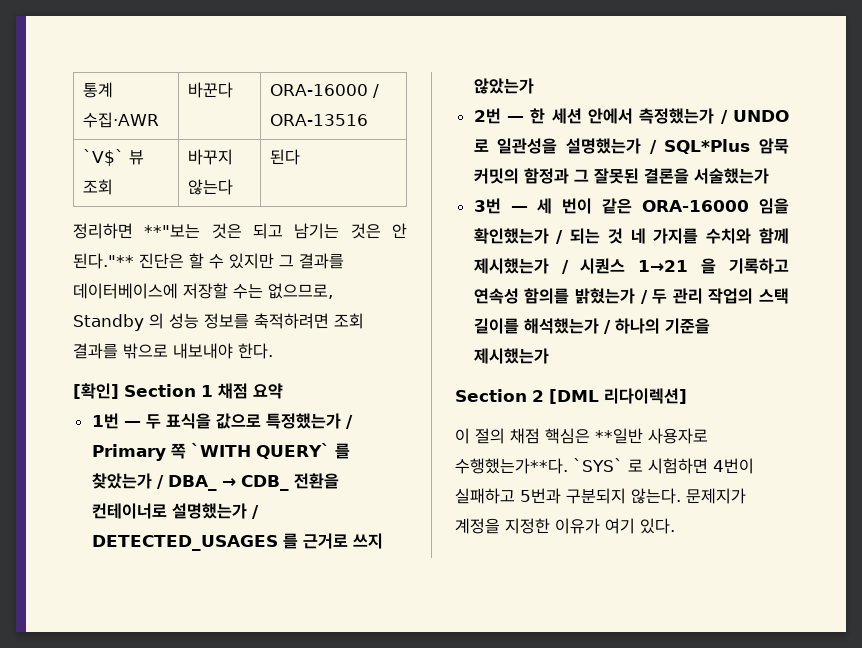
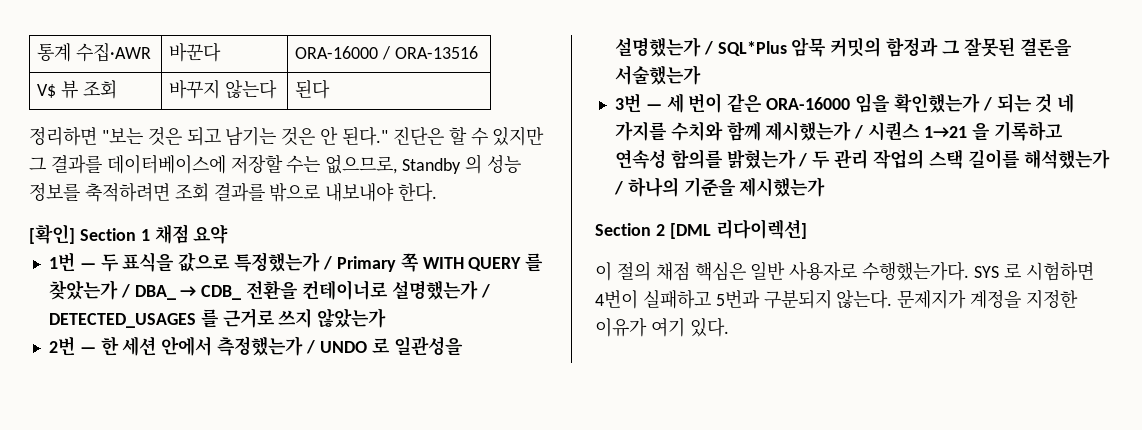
- `V$` 뷰 조회 | 바꾸지 않는다 | 된다
+ V$ 뷰 조회 | 바꾸지 않는다 | 된다
- 정리하면 **"보는 것은 되고 남기는 것은 안 된다."** 진단은 할 수 있지만 그 결과를 데이터베이스에 저장할 수는 없으므로, Standby 의 성능 정보를 축적하려면 조회 결과를 밖으로 내보내야 한다.
+ 정리하면 "보는 것은 되고 남기는 것은 안 된다." 진단은 할 수 있지만 그 결과를 데이터베이스에 저장할 수는 없으므로, Standby 의 성능 정보를 축적하려면 조회 결과를 밖으로 내보내야 한다.
- 1번 — 두 표식을 값으로 특정했는가 / Primary 쪽 `WITH QUERY` 를 찾았는가 / DBA_ → CDB_ 전환을 컨테이너로 설명했는가 / DETECTED_USAGES 를 근거로 쓰지 않았는가
+ 1번 — 두 표식을 값으로 특정했는가 / Primary 쪽 WITH QUERY 를 찾았는가 / DBA_ → CDB_ 전환을 컨테이너로 설명했는가 / DETECTED_USAGES 를 근거로 쓰지 않았는가
- 이 절의 채점 핵심은 **일반 사용자로 수행했는가**다. `SYS` 로 시험하면 4번이 실패하고 5번과 구분되지 않는다.
+ 이 절의 채점 핵심은 일반 사용자로 수행했는가다. SYS 로 시험하면 4번이 실패하고 5번과 구분되지 않는다.

